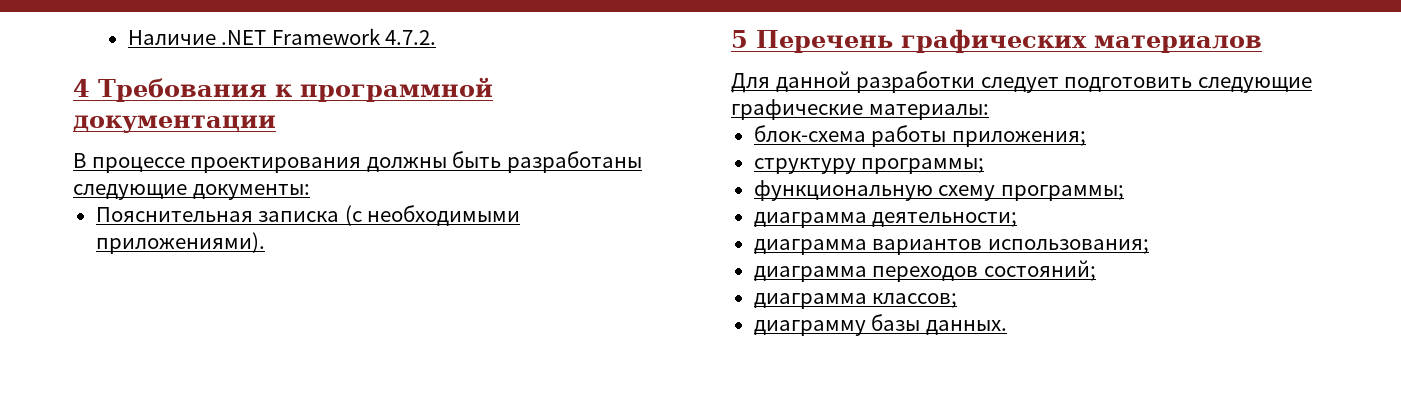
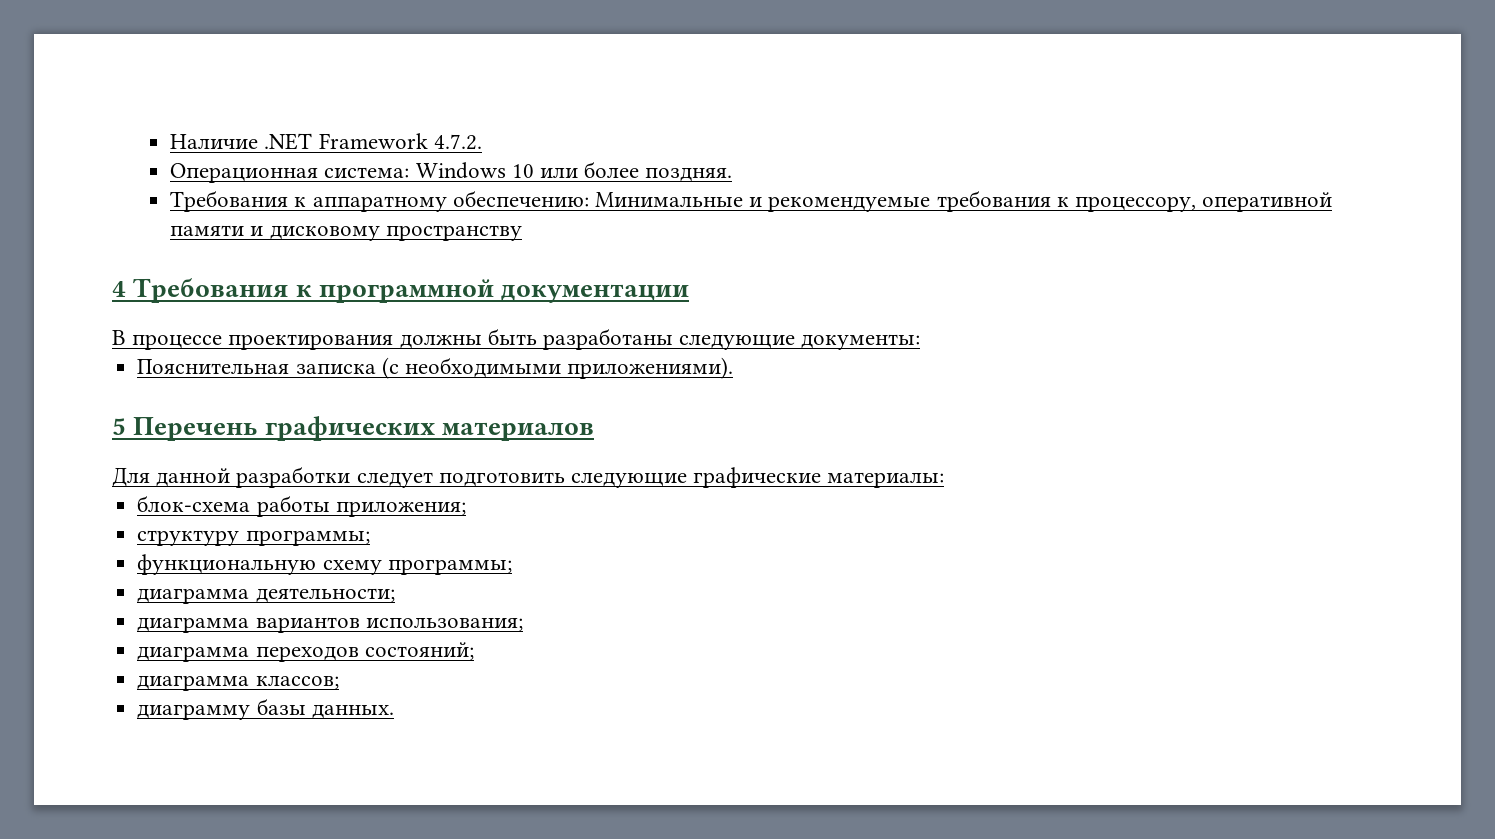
+ Операционная система: Windows 10 или более поздняя.
+ Требования к аппаратному обеспечению: Минимальные и рекомендуемые требования к процессору, оперативной памяти и дисковому пространству

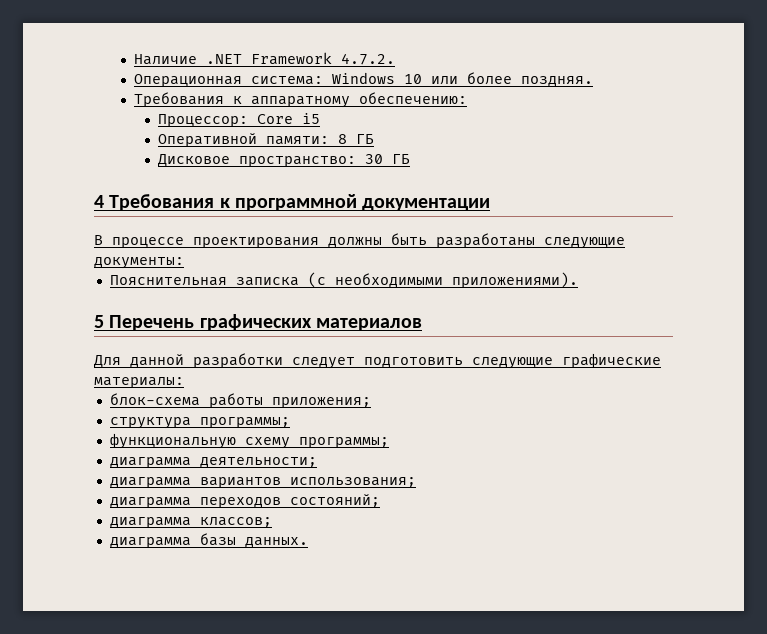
- Требования к аппаратному обеспечению: Минимальные и рекомендуемые требования к процессору, оперативной памяти и дисковому пространству
+ Требования к аппаратному обеспечению:
+ Процессор: Core i5
+ Оперативной памяти: 8 ГБ
+ Дисковое пространство: 30 ГБ
- структуру программы;
+ структура программы;
- диаграмму базы данных.
+ диаграмма базы данных.

